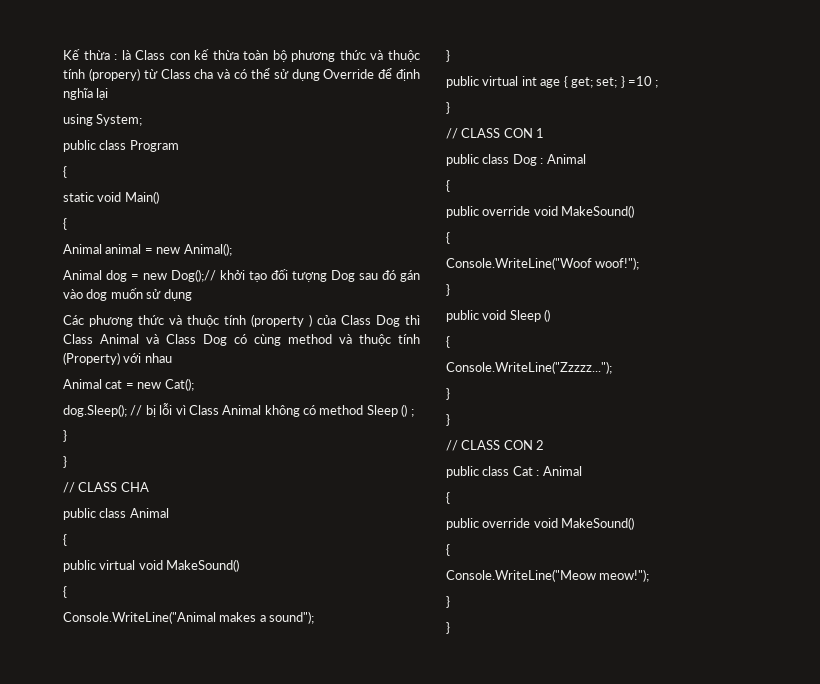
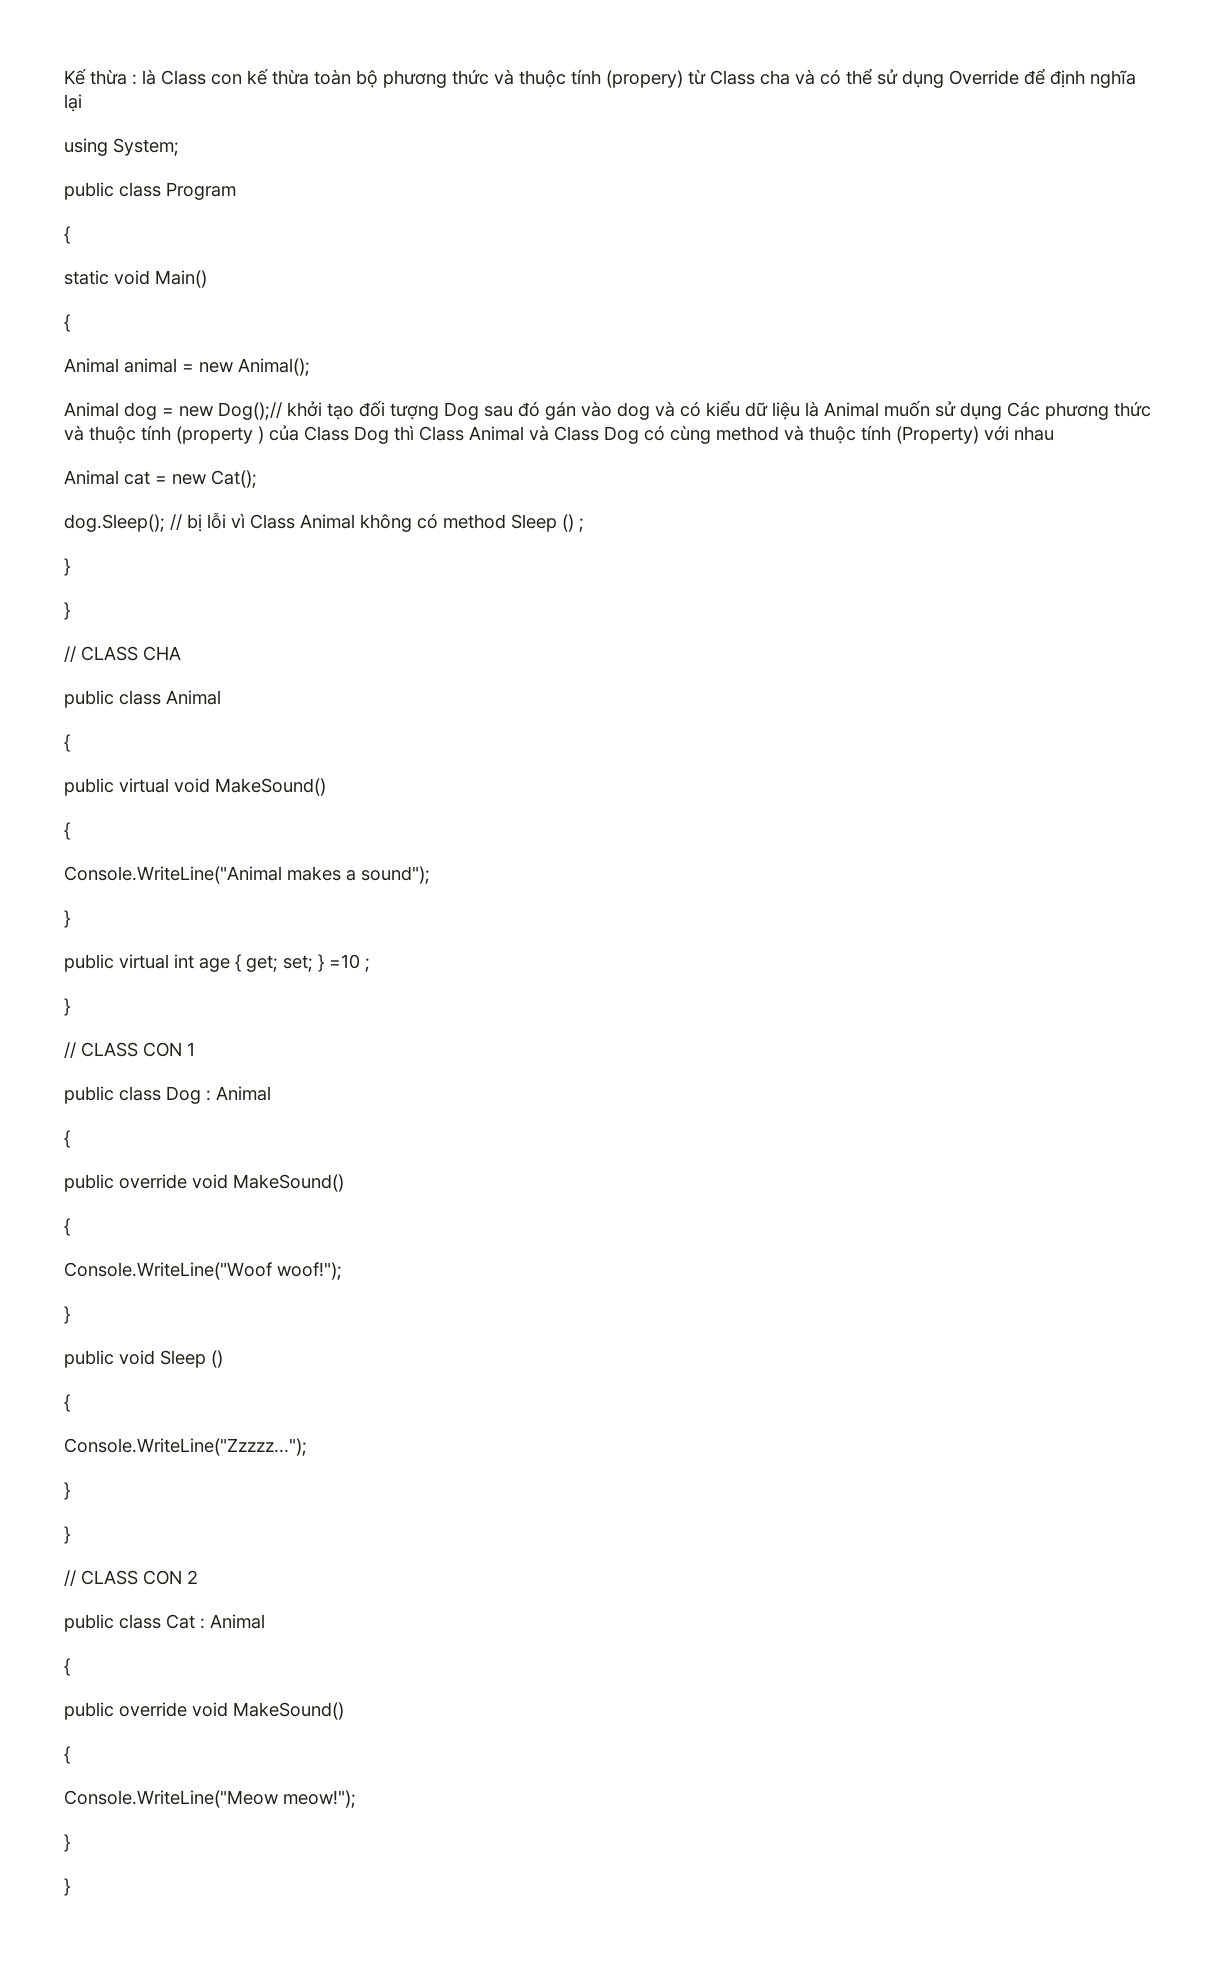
- Animal dog = new Dog();// khởi tạo đối tượng Dog sau đó gán vào dog muốn sử dụng
- Các phương thức và thuộc tính (property ) của Class Dog thì Class Animal và Class Dog có cùng method và thuộc tính (Property) với nhau
+ Animal dog = new Dog();// khởi tạo đối tượng Dog sau đó gán vào dog và có kiểu dữ liệu là Animal muốn sử dụng Các phương thức và thuộc tính (property ) của Class Dog thì Class Animal và Class Dog có cùng method và thuộc tính (Property) với nhau

